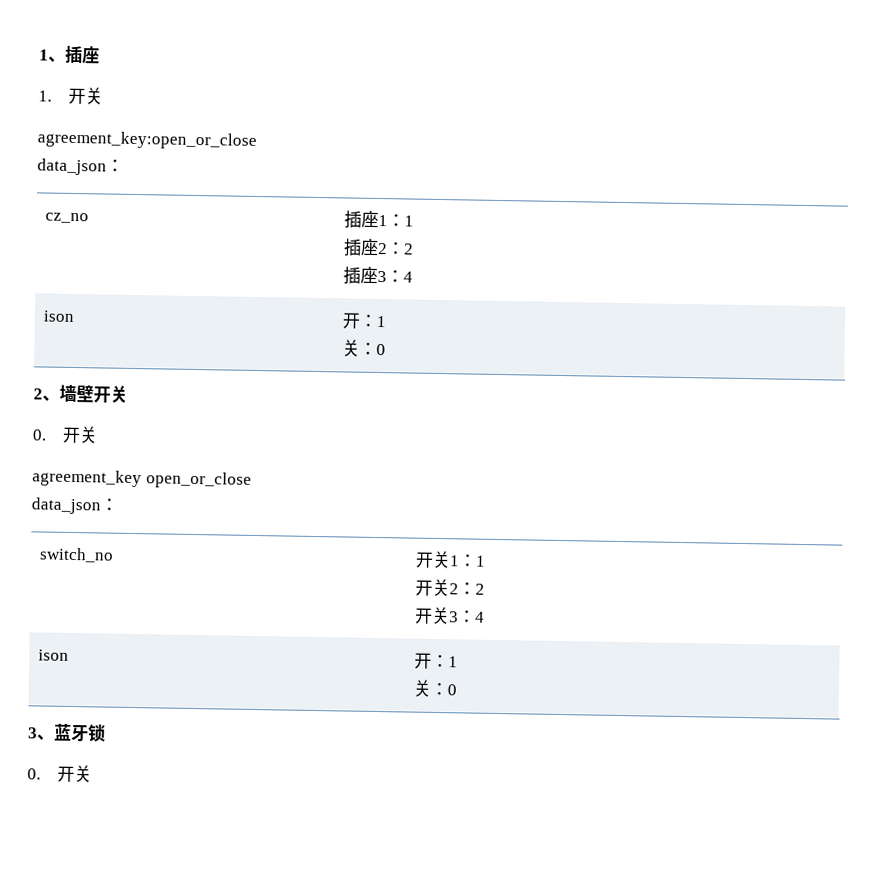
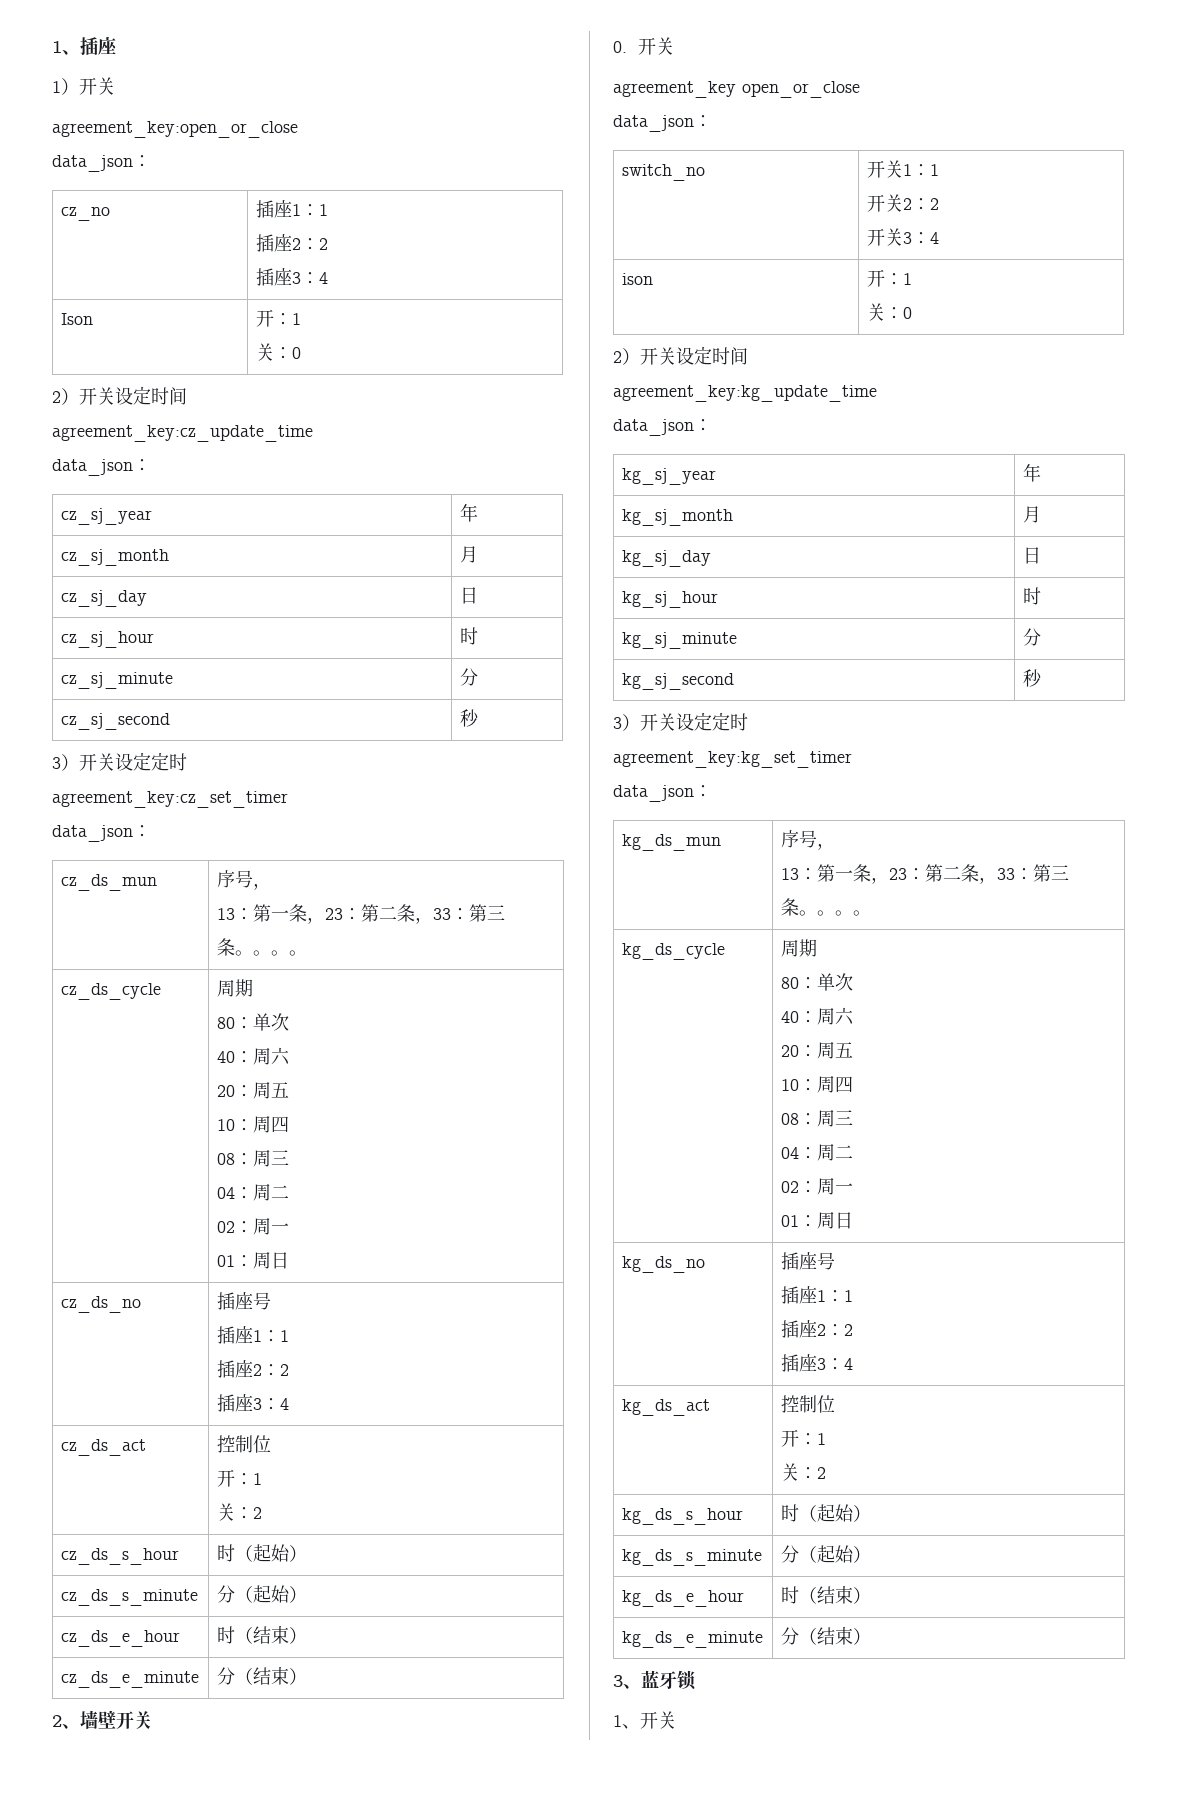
- 1.开关
+ 1）开关
  cz_no | 插座1：1
  插座2：2
  插座3：4
- ison | 开：1
+ Ison | 开：1
  关：0
+ 2）开关设定时间
+ agreement_key:cz_update_time
+ data_json：
+ cz_sj_year | 年
+ cz_sj_month | 月
+ cz_sj_day | 日
+ cz_sj_hour | 时
+ cz_sj_minute | 分
+ cz_sj_second | 秒
+ 3）开关设定定时
+ agreement_key:cz_set_timer
+ data_json：
+ cz_ds_mun | 序号，
+ 13：第一条，23：第二条，33：第三条。。。。
+ cz_ds_cycle | 周期
+ 80：单次
+ 40：周六
+ 20：周五
+ 10：周四
+ 08：周三
+ 04：周二
+ 02：周一
+ 01：周日
+ cz_ds_no | 插座号
+ 插座1：1
+ 插座2：2
+ 插座3：4
+ cz_ds_act | 控制位
+ 开：1
+ 关：2
+ cz_ds_s_hour | 时（起始）
+ cz_ds_s_minute | 分（起始）
+ cz_ds_e_hour | 时（结束）
+ cz_ds_e_minute | 分（结束）
  switch_no | 开关1：1
  开关2：2
  开关3：4
  ison | 开：1
  关：0
+ 2）开关设定时间
+ agreement_key:kg_update_time
+ data_json：
+ kg_sj_year | 年
+ kg_sj_month | 月
+ kg_sj_day | 日
+ kg_sj_hour | 时
+ kg_sj_minute | 分
+ kg_sj_second | 秒
+ 3）开关设定定时
+ agreement_key:kg_set_timer
+ data_json：
+ kg_ds_mun | 序号，
+ 13：第一条，23：第二条，33：第三条。。。。
+ kg_ds_cycle | 周期
+ 80：单次
+ 40：周六
+ 20：周五
+ 10：周四
+ 08：周三
+ 04：周二
+ 02：周一
+ 01：周日
+ kg_ds_no | 插座号
+ 插座1：1
+ 插座2：2
+ 插座3：4
+ kg_ds_act | 控制位
+ 开：1
+ 关：2
+ kg_ds_s_hour | 时（起始）
+ kg_ds_s_minute | 分（起始）
+ kg_ds_e_hour | 时（结束）
+ kg_ds_e_minute | 分（结束）
  3、蓝牙锁
- 0.开关
+ 1、开关

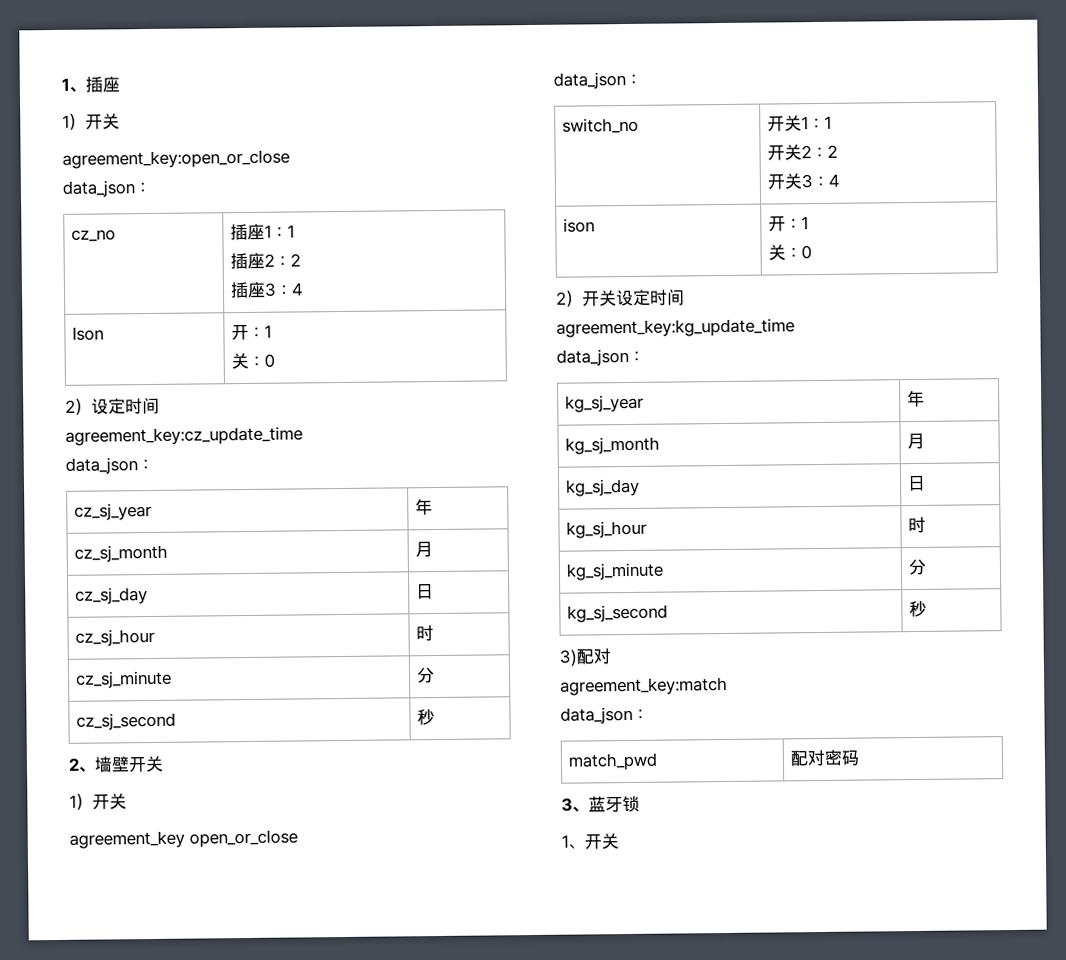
  Ison | 开：1
  关：0
- 2）开关设定时间
+ 2）设定时间
  cz_sj_second | 秒
- 3）开关设定定时
- agreement_key:cz_set_timer
- data_json：
- cz_ds_mun | 序号，
- 13：第一条，23：第二条，33：第三条。。。。
- cz_ds_cycle | 周期
- 80：单次
- 40：周六
- 20：周五
- 10：周四
- 08：周三
- 04：周二
- 02：周一
- 01：周日
- cz_ds_no | 插座号
- 插座1：1
- 插座2：2
- 插座3：4
- cz_ds_act | 控制位
- 开：1
- 关：2
- cz_ds_s_hour | 时（起始）
- cz_ds_s_minute | 分（起始）
- cz_ds_e_hour | 时（结束）
- cz_ds_e_minute | 分（结束）
  2、墙壁开关
- 0.开关
+ 1）开关
  kg_sj_second | 秒
- 3）开关设定定时
- agreement_key:kg_set_timer
+ 3)配对
+ agreement_key:match
  data_json：
- kg_ds_mun | 序号，
- 13：第一条，23：第二条，33：第三条。。。。
- kg_ds_cycle | 周期
- 80：单次
- 40：周六
- 20：周五
- 10：周四
- 08：周三
- 04：周二
- 02：周一
- 01：周日
- kg_ds_no | 插座号
- 插座1：1
- 插座2：2
- 插座3：4
- kg_ds_act | 控制位
- 开：1
- 关：2
- kg_ds_s_hour | 时（起始）
- kg_ds_s_minute | 分（起始）
- kg_ds_e_hour | 时（结束）
- kg_ds_e_minute | 分（结束）
+ match_pwd | 配对密码

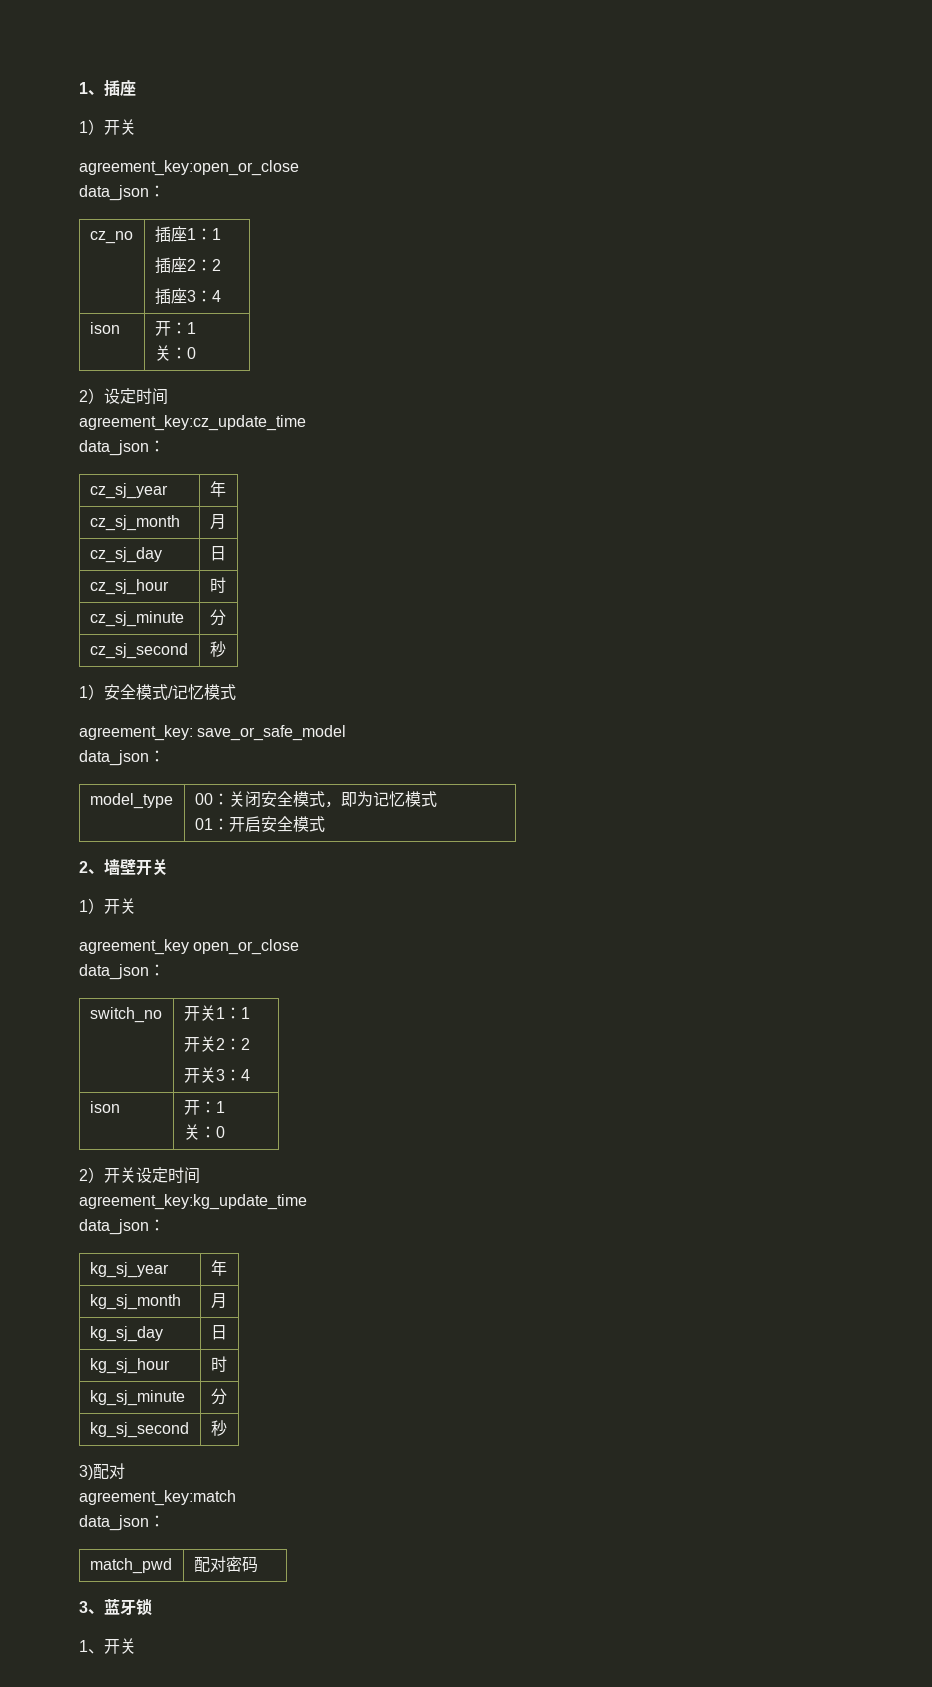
  cz_no | 插座1：1
  插座2：2
  插座3：4
- Ison | 开：1
+ ison | 开：1
+ 1）安全模式/记忆模式
+ agreement_key: save_or_safe_model
+ data_json：
+ model_type | 00：关闭安全模式，即为记忆模式
+ 01：开启安全模式

